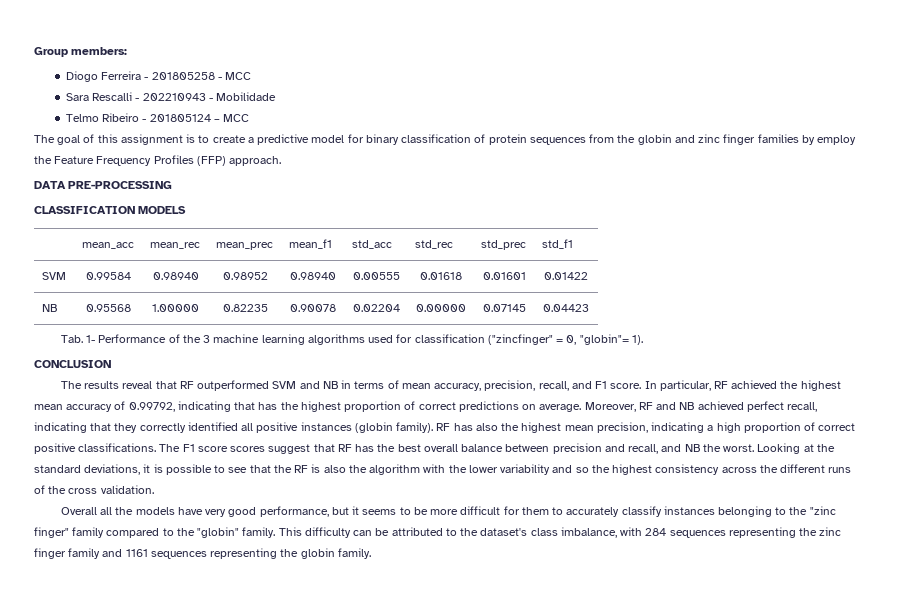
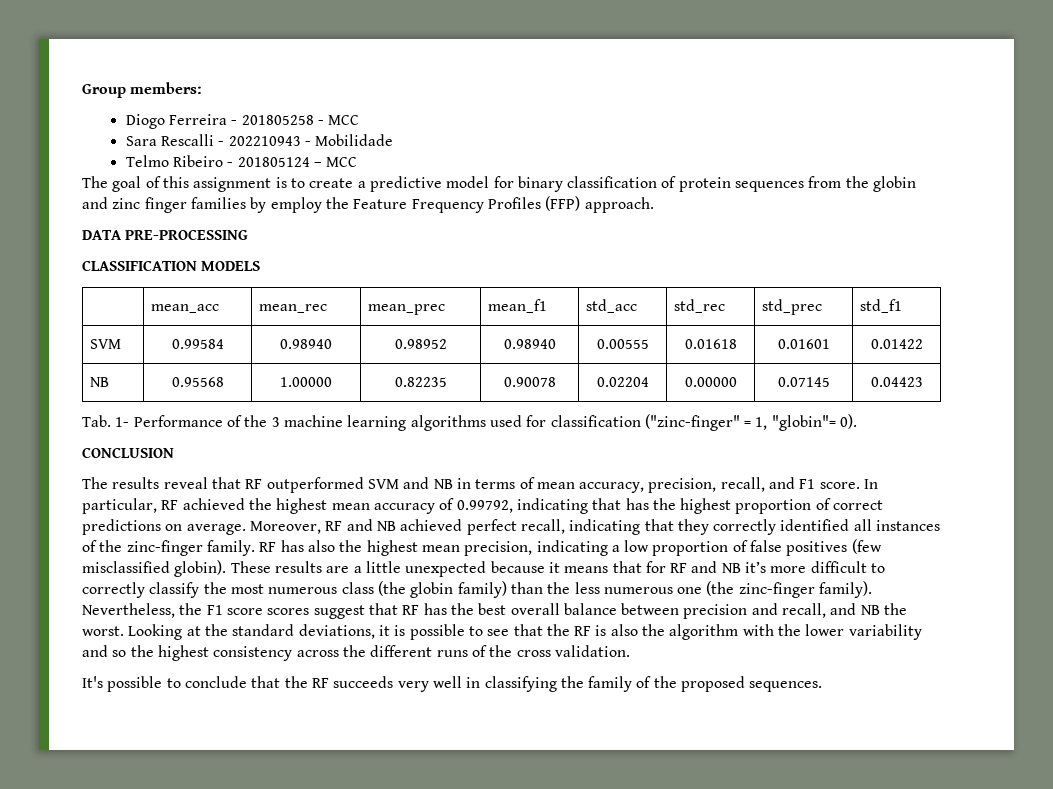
- Tab. 1- Performance of the 3 machine learning algorithms used for classification ("zincfinger" = 0, "globin"= 1).
+ Tab. 1- Performance of the 3 machine learning algorithms used for classification ("zinc-finger" = 1, "globin"= 0).
- Moreover, RF and NB achieved perfect recall, indicating that they correctly identified all positive instances (globin family).
+ Moreover, RF and NB achieved perfect recall, indicating that they correctly identified all instances of the zinc-finger family.
- RF has also the highest mean precision, indicating a high proportion of correct positive classifications. The F1 score scores suggest that RF has the best overall balance between precision and recall, and NB the worst.
+ RF has also the highest mean precision, indicating a low proportion of false positives (few misclassified globin). These results are a little unexpected because it means that for RF and NB it’s more difficult to correctly classify the most numerous class (the globin family) than the less numerous one (the zinc-finger family). Nevertheless, the F1 score scores suggest that RF has the best overall balance between precision and recall, and NB the worst.
- Overall all the models have very good performance, but it seems to be more difficult for them to accurately classify instances belonging to the "zinc finger" family compared to the "globin" family. This difficulty can be attributed to the dataset's class imbalance, with 284 sequences representing the zinc finger family and 1161 sequences representing the globin family.
+ It's possible to conclude that the RF succeeds very well in classifying the family of the proposed sequences.

